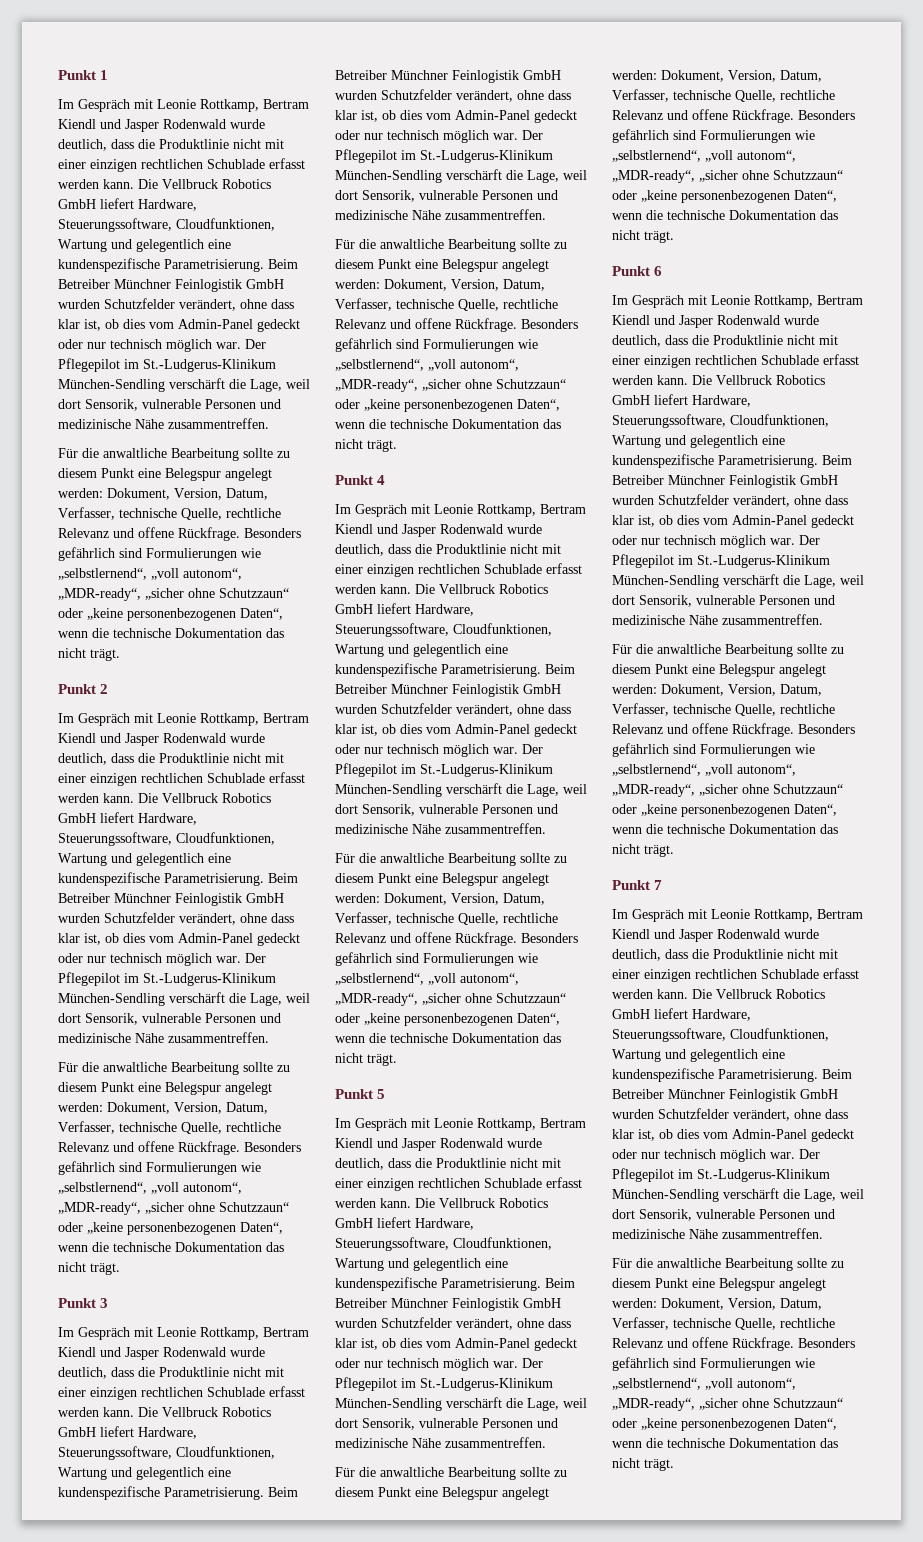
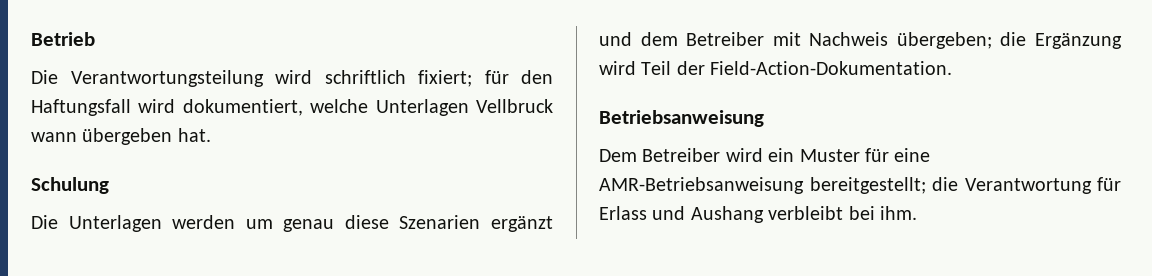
- Punkt 1
- Im Gespräch mit Leonie Rottkamp, Bertram Kiendl und Jasper Rodenwald wurde deutlich, dass die Produktlinie nicht mit einer einzigen rechtlichen Schublade erfasst werden kann. Die Vellbruck Robotics GmbH liefert Hardware, Steuerungssoftware, Cloudfunktionen, Wartung und gelegentlich eine kundenspezifische Parametrisierung. Beim Betreiber Münchner Feinlogistik GmbH wurden Schutzfelder verändert, ohne dass klar ist, ob dies vom Admin-Panel gedeckt oder nur technisch möglich war. Der Pflegepilot im St.-Ludgerus-Klinikum München-Sendling verschärft die Lage, weil dort Sensorik, vulnerable Personen und medizinische Nähe zusammentreffen.
- Für die anwaltliche Bearbeitung sollte zu diesem Punkt eine Belegspur angelegt werden: Dokument, Version, Datum, Verfasser, technische Quelle, rechtliche Relevanz und offene Rückfrage. Besonders gefährlich sind Formulierungen wie „selbstlernend“, „voll autonom“, „MDR-ready“, „sicher ohne Schutzzaun“ oder „keine personenbezogenen Daten“, wenn die technische Dokumentation das nicht trägt.
- Punkt 2
- Im Gespräch mit Leonie Rottkamp, Bertram Kiendl und Jasper Rodenwald wurde deutlich, dass die Produktlinie nicht mit einer einzigen rechtlichen Schublade erfasst werden kann. Die Vellbruck Robotics GmbH liefert Hardware, Steuerungssoftware, Cloudfunktionen, Wartung und gelegentlich eine kundenspezifische Parametrisierung. Beim Betreiber Münchner Feinlogistik GmbH wurden Schutzfelder verändert, ohne dass klar ist, ob dies vom Admin-Panel gedeckt oder nur technisch möglich war. Der Pflegepilot im St.-Ludgerus-Klinikum München-Sendling verschärft die Lage, weil dort Sensorik, vulnerable Personen und medizinische Nähe zusammentreffen.
- Für die anwaltliche Bearbeitung sollte zu diesem Punkt eine Belegspur angelegt werden: Dokument, Version, Datum, Verfasser, technische Quelle, rechtliche Relevanz und offene Rückfrage. Besonders gefährlich sind Formulierungen wie „selbstlernend“, „voll autonom“, „MDR-ready“, „sicher ohne Schutzzaun“ oder „keine personenbezogenen Daten“, wenn die technische Dokumentation das nicht trägt.
- Punkt 3
- Im Gespräch mit Leonie Rottkamp, Bertram Kiendl und Jasper Rodenwald wurde deutlich, dass die Produktlinie nicht mit einer einzigen rechtlichen Schublade erfasst werden kann. Die Vellbruck Robotics GmbH liefert Hardware, Steuerungssoftware, Cloudfunktionen, Wartung und gelegentlich eine kundenspezifische Parametrisierung. Beim Betreiber Münchner Feinlogistik GmbH wurden Schutzfelder verändert, ohne dass klar ist, ob dies vom Admin-Panel gedeckt oder nur technisch möglich war. Der Pflegepilot im St.-Ludgerus-Klinikum München-Sendling verschärft die Lage, weil dort Sensorik, vulnerable Personen und medizinische Nähe zusammentreffen.
- Für die anwaltliche Bearbeitung sollte zu diesem Punkt eine Belegspur angelegt werden: Dokument, Version, Datum, Verfasser, technische Quelle, rechtliche Relevanz und offene Rückfrage. Besonders gefährlich sind Formulierungen wie „selbstlernend“, „voll autonom“, „MDR-ready“, „sicher ohne Schutzzaun“ oder „keine personenbezogenen Daten“, wenn die technische Dokumentation das nicht trägt.
- Punkt 4
- Im Gespräch mit Leonie Rottkamp, Bertram Kiendl und Jasper Rodenwald wurde deutlich, dass die Produktlinie nicht mit einer einzigen rechtlichen Schublade erfasst werden kann. Die Vellbruck Robotics GmbH liefert Hardware, Steuerungssoftware, Cloudfunktionen, Wartung und gelegentlich eine kundenspezifische Parametrisierung. Beim Betreiber Münchner Feinlogistik GmbH wurden Schutzfelder verändert, ohne dass klar ist, ob dies vom Admin-Panel gedeckt oder nur technisch möglich war. Der Pflegepilot im St.-Ludgerus-Klinikum München-Sendling verschärft die Lage, weil dort Sensorik, vulnerable Personen und medizinische Nähe zusammentreffen.
- Für die anwaltliche Bearbeitung sollte zu diesem Punkt eine Belegspur angelegt werden: Dokument, Version, Datum, Verfasser, technische Quelle, rechtliche Relevanz und offene Rückfrage. Besonders gefährlich sind Formulierungen wie „selbstlernend“, „voll autonom“, „MDR-ready“, „sicher ohne Schutzzaun“ oder „keine personenbezogenen Daten“, wenn die technische Dokumentation das nicht trägt.
- Punkt 5
- Im Gespräch mit Leonie Rottkamp, Bertram Kiendl und Jasper Rodenwald wurde deutlich, dass die Produktlinie nicht mit einer einzigen rechtlichen Schublade erfasst werden kann. Die Vellbruck Robotics GmbH liefert Hardware, Steuerungssoftware, Cloudfunktionen, Wartung und gelegentlich eine kundenspezifische Parametrisierung. Beim Betreiber Münchner Feinlogistik GmbH wurden Schutzfelder verändert, ohne dass klar ist, ob dies vom Admin-Panel gedeckt oder nur technisch möglich war. Der Pflegepilot im St.-Ludgerus-Klinikum München-Sendling verschärft die Lage, weil dort Sensorik, vulnerable Personen und medizinische Nähe zusammentreffen.
- Für die anwaltliche Bearbeitung sollte zu diesem Punkt eine Belegspur angelegt werden: Dokument, Version, Datum, Verfasser, technische Quelle, rechtliche Relevanz und offene Rückfrage. Besonders gefährlich sind Formulierungen wie „selbstlernend“, „voll autonom“, „MDR-ready“, „sicher ohne Schutzzaun“ oder „keine personenbezogenen Daten“, wenn die technische Dokumentation das nicht trägt.
- Punkt 6
- Im Gespräch mit Leonie Rottkamp, Bertram Kiendl und Jasper Rodenwald wurde deutlich, dass die Produktlinie nicht mit einer einzigen rechtlichen Schublade erfasst werden kann. Die Vellbruck Robotics GmbH liefert Hardware, Steuerungssoftware, Cloudfunktionen, Wartung und gelegentlich eine kundenspezifische Parametrisierung. Beim Betreiber Münchner Feinlogistik GmbH wurden Schutzfelder verändert, ohne dass klar ist, ob dies vom Admin-Panel gedeckt oder nur technisch möglich war. Der Pflegepilot im St.-Ludgerus-Klinikum München-Sendling verschärft die Lage, weil dort Sensorik, vulnerable Personen und medizinische Nähe zusammentreffen.
- Für die anwaltliche Bearbeitung sollte zu diesem Punkt eine Belegspur angelegt werden: Dokument, Version, Datum, Verfasser, technische Quelle, rechtliche Relevanz und offene Rückfrage. Besonders gefährlich sind Formulierungen wie „selbstlernend“, „voll autonom“, „MDR-ready“, „sicher ohne Schutzzaun“ oder „keine personenbezogenen Daten“, wenn die technische Dokumentation das nicht trägt.
- Punkt 7
- Im Gespräch mit Leonie Rottkamp, Bertram Kiendl und Jasper Rodenwald wurde deutlich, dass die Produktlinie nicht mit einer einzigen rechtlichen Schublade erfasst werden kann. Die Vellbruck Robotics GmbH liefert Hardware, Steuerungssoftware, Cloudfunktionen, Wartung und gelegentlich eine kundenspezifische Parametrisierung. Beim Betreiber Münchner Feinlogistik GmbH wurden Schutzfelder verändert, ohne dass klar ist, ob dies vom Admin-Panel gedeckt oder nur technisch möglich war. Der Pflegepilot im St.-Ludgerus-Klinikum München-Sendling verschärft die Lage, weil dort Sensorik, vulnerable Personen und medizinische Nähe zusammentreffen.
- Für die anwaltliche Bearbeitung sollte zu diesem Punkt eine Belegspur angelegt werden: Dokument, Version, Datum, Verfasser, technische Quelle, rechtliche Relevanz und offene Rückfrage. Besonders gefährlich sind Formulierungen wie „selbstlernend“, „voll autonom“, „MDR-ready“, „sicher ohne Schutzzaun“ oder „keine personenbezogenen Daten“, wenn die technische Dokumentation das nicht trägt.
+ Betrieb
+ Die Verantwortungsteilung wird schriftlich fixiert; für den Haftungsfall wird dokumentiert, welche Unterlagen Vellbruck wann übergeben hat.
+ Schulung
+ Die Unterlagen werden um genau diese Szenarien ergänzt und dem Betreiber mit Nachweis übergeben; die Ergänzung wird Teil der Field-Action-Dokumentation.
+ Betriebsanweisung
+ Dem Betreiber wird ein Muster für eine AMR-Betriebsanweisung bereitgestellt; die Verantwortung für Erlass und Aushang verbleibt bei ihm.

